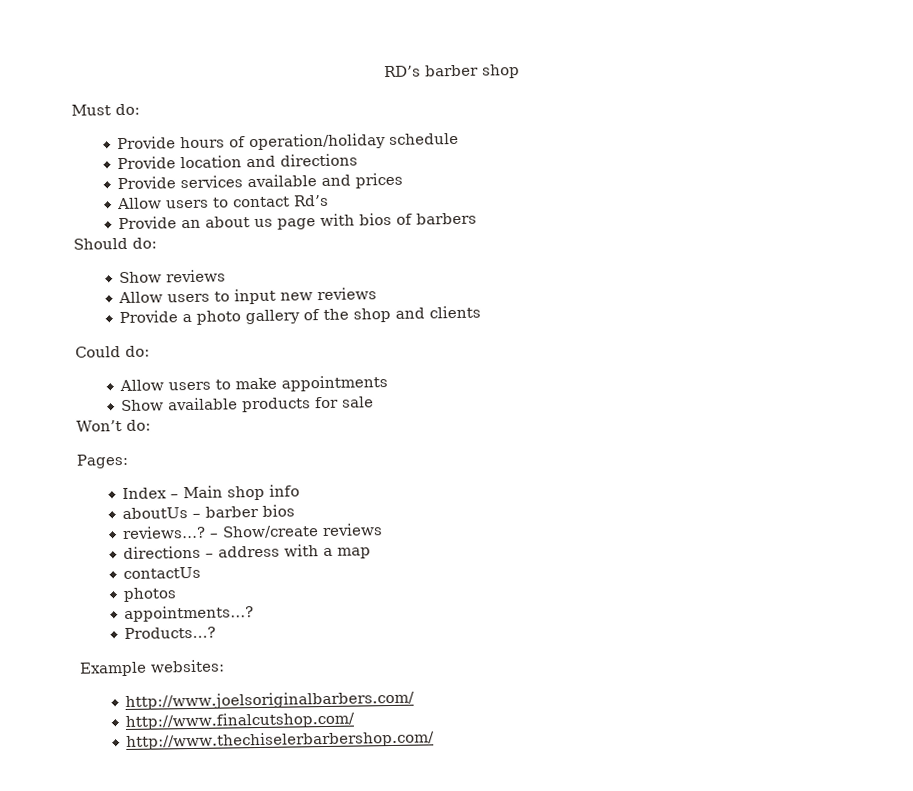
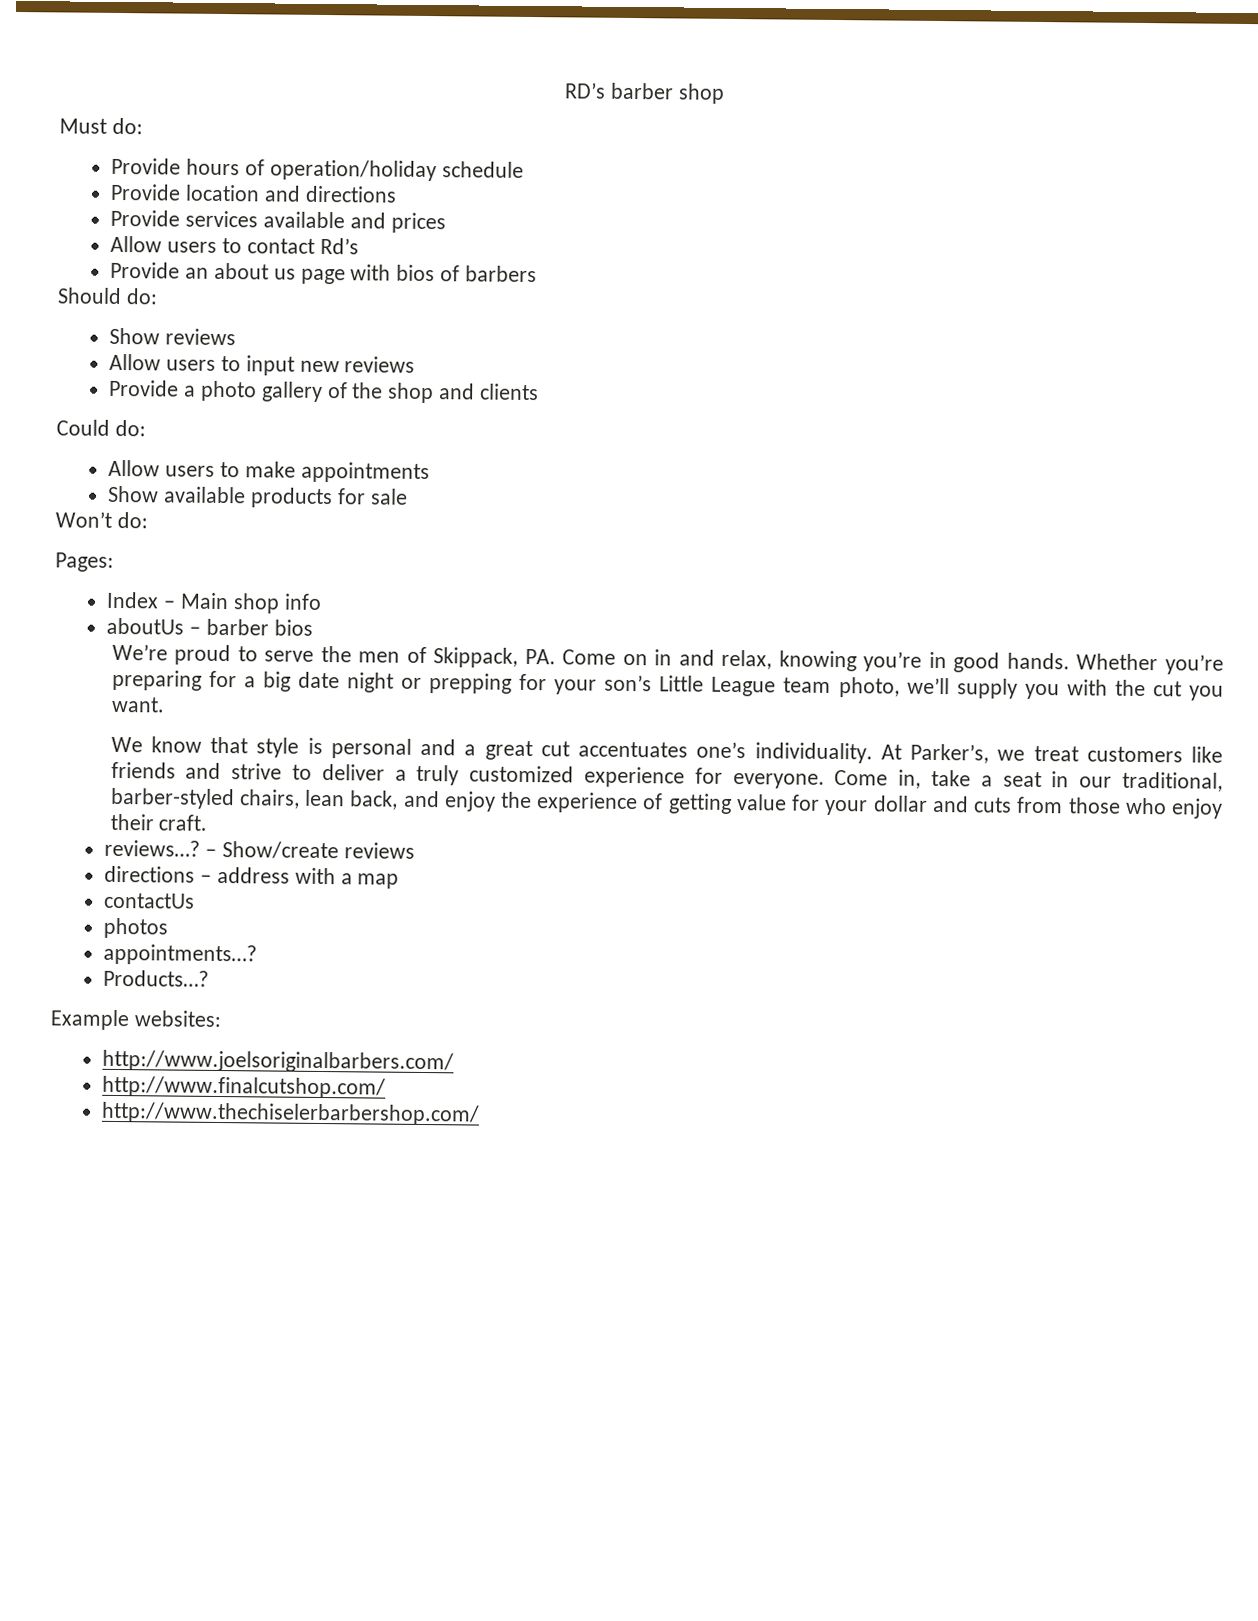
+ We’re proud to serve the men of Skippack, PA. Come on in and relax, knowing you’re in good hands. Whether you’re preparing for a big date night or prepping for your son’s Little League team photo, we’ll supply you with the cut you want.
+ We know that style is personal and a great cut accentuates one’s individuality. At Parker’s, we treat customers like friends and strive to deliver a truly customized experience for everyone. Come in, take a seat in our traditional, barber-styled chairs, lean back, and enjoy the experience of getting value for your dollar and cuts from those who enjoy their craft.

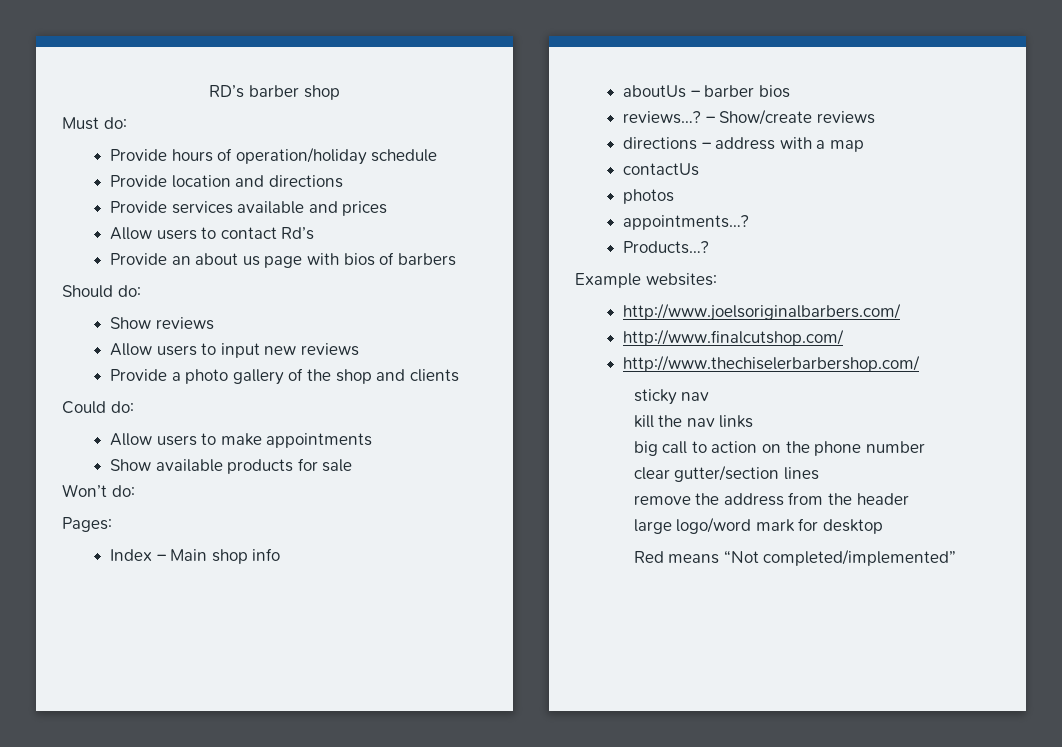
- We’re proud to serve the men of Skippack, PA. Come on in and relax, knowing you’re in good hands. Whether you’re preparing for a big date night or prepping for your son’s Little League team photo, we’ll supply you with the cut you want.
- We know that style is personal and a great cut accentuates one’s individuality. At Parker’s, we treat customers like friends and strive to deliver a truly customized experience for everyone. Come in, take a seat in our traditional, barber-styled chairs, lean back, and enjoy the experience of getting value for your dollar and cuts from those who enjoy their craft.
+ sticky nav
+ kill the nav links
+ big call to action on the phone number
+ clear gutter/section lines
+ remove the address from the header
+ large logo/word mark for desktop
+ Red means “Not completed/implemented”

